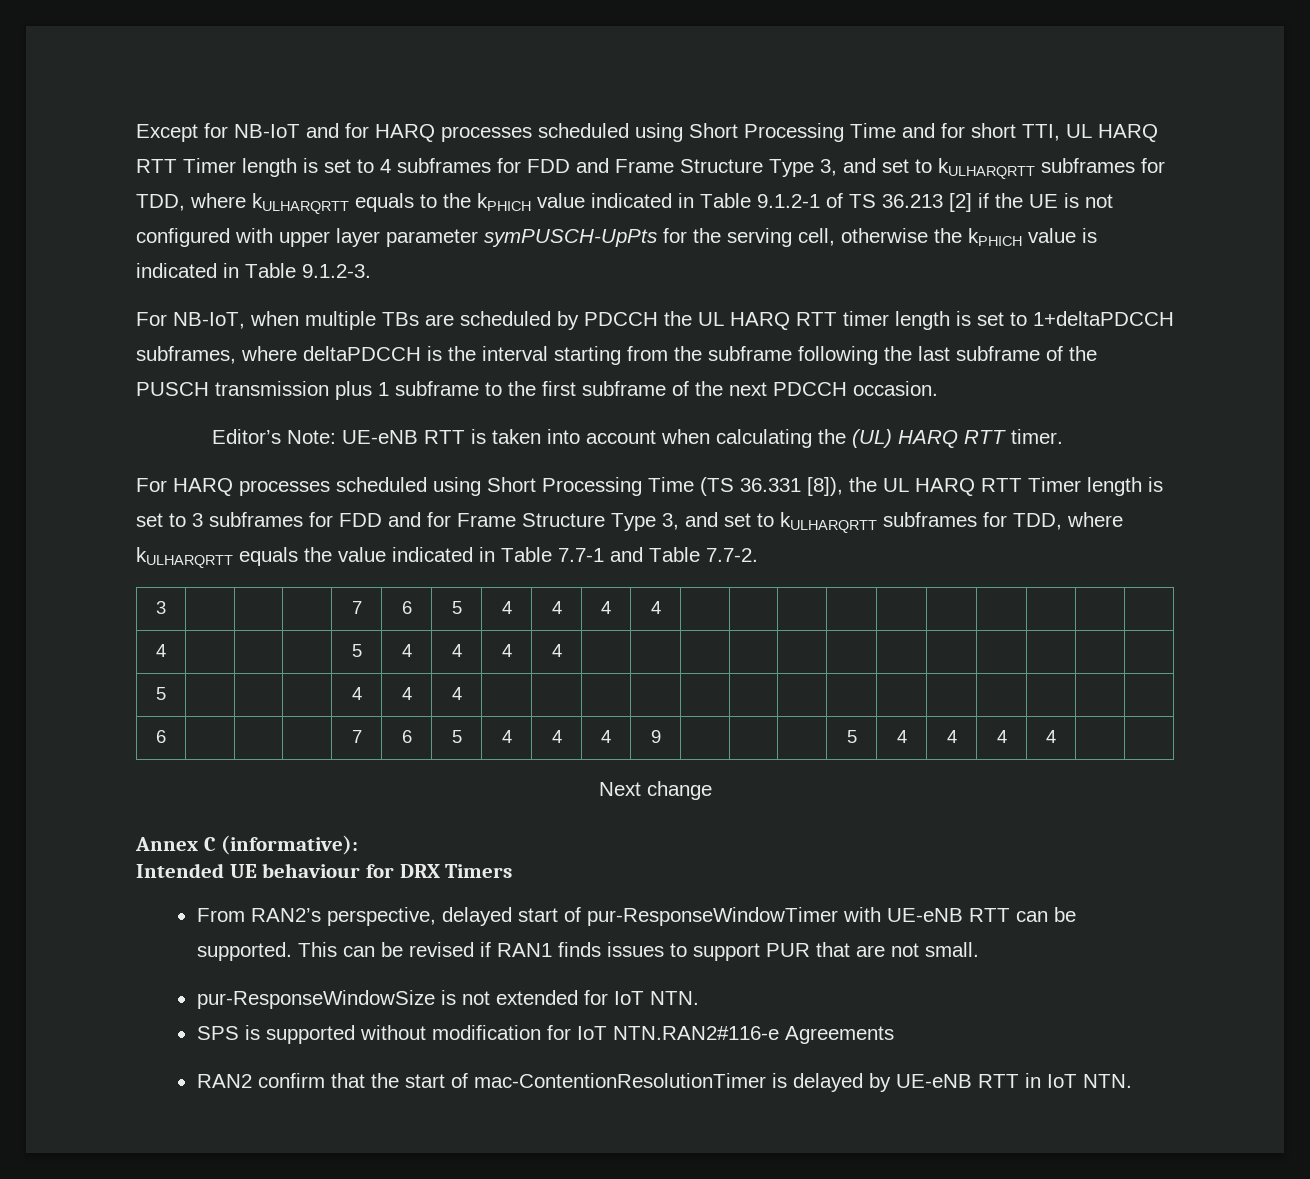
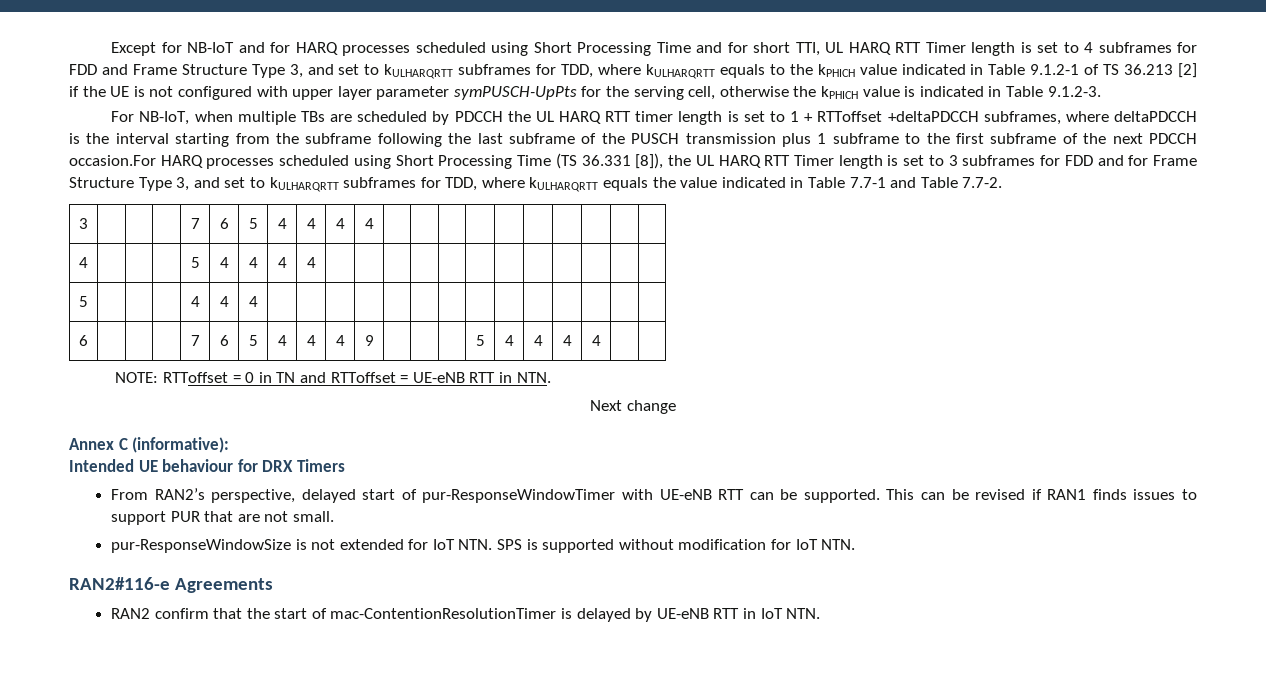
- For NB-IoT, when multiple TBs are scheduled by PDCCH the UL HARQ RTT timer length is set to 1+deltaPDCCH subframes, where deltaPDCCH is the interval starting from the subframe following the last subframe of the PUSCH transmission plus 1 subframe to the first subframe of the next PDCCH occasion.
- Editor’s Note: UE-eNB RTT is taken into account when calculating the (UL) HARQ RTT timer.
- For HARQ processes scheduled using Short Processing Time (TS 36.331 [8]), the UL HARQ RTT Timer length is set to 3 subframes for FDD and for Frame Structure Type 3, and set to kULHARQRTT subframes for TDD, where kULHARQRTT equals the value indicated in Table 7.7-1 and Table 7.7-2.
+ For NB-IoT, when multiple TBs are scheduled by PDCCH the UL HARQ RTT timer length is set to 1 + RTToffset +deltaPDCCH subframes, where deltaPDCCH is the interval starting from the subframe following the last subframe of the PUSCH transmission plus 1 subframe to the first subframe of the next PDCCH occasion.For HARQ processes scheduled using Short Processing Time (TS 36.331 [8]), the UL HARQ RTT Timer length is set to 3 subframes for FDD and for Frame Structure Type 3, and set to kULHARQRTT subframes for TDD, where kULHARQRTT equals the value indicated in Table 7.7-1 and Table 7.7-2.
+ NOTE: RTToffset = 0 in TN and RTToffset = UE-eNB RTT in NTN.
- pur-ResponseWindowSize is not extended for IoT NTN.
- SPS is supported without modification for IoT NTN.RAN2#116-e Agreements
+ pur-ResponseWindowSize is not extended for IoT NTN. SPS is supported without modification for IoT NTN.
+ RAN2#116-e Agreements

